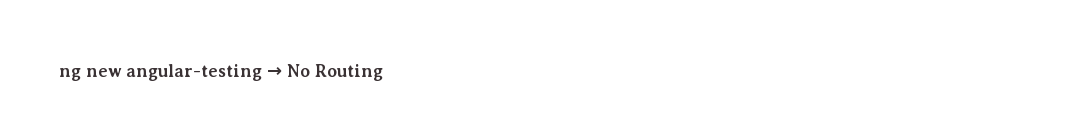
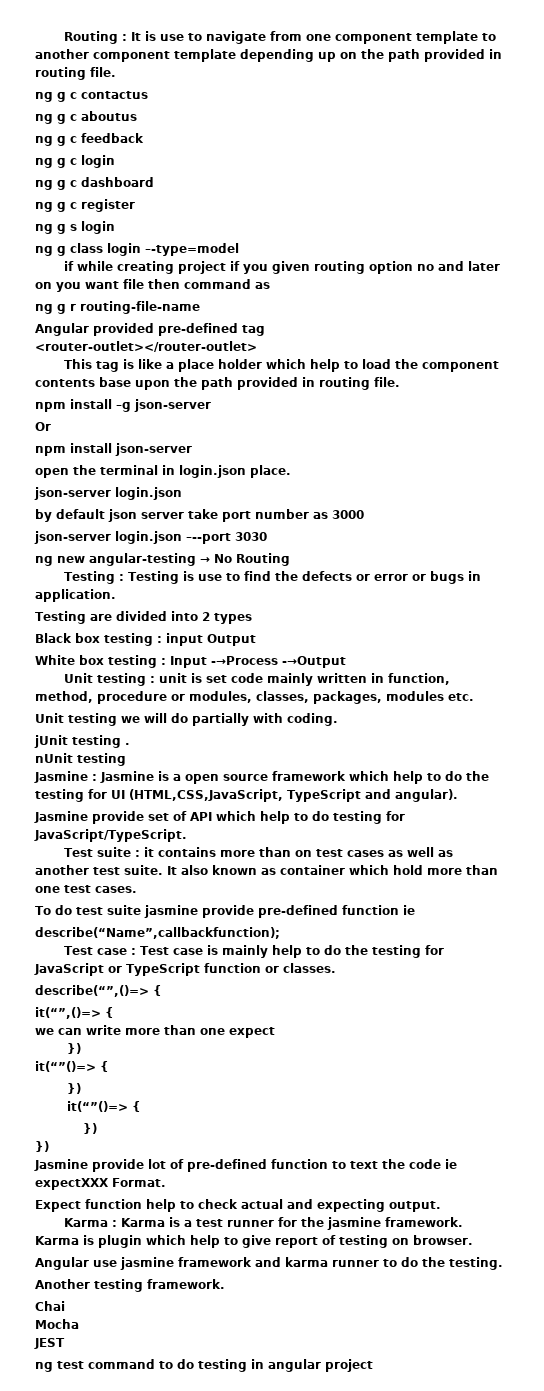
+ Routing : It is use to navigate from one component template to another component template depending up on the path provided in routing file.
+ ng g c contactus
+ ng g c aboutus
+ ng g c feedback
+ ng g c login
+ ng g c dashboard
+ ng g c register
+ ng g s login
+ ng g class login –-type=model
+ if while creating project if you given routing option no and later on you want file then command as
+ ng g r routing-file-name
+ Angular provided pre-defined tag
+ <router-outlet></router-outlet>
+ This tag is like a place holder which help to load the component contents base upon the path provided in routing file.
+ npm install –g json-server
+ Or
+ npm install json-server
+ open the terminal in login.json place.
+ json-server login.json
+ by default json server take port number as 3000
+ json-server login.json –--port 3030
+ Testing : Testing is use to find the defects or error or bugs in application.
+ Testing are divided into 2 types
+ Black box testing : input Output
+ White box testing : Input -→Process -→Output
+ Unit testing : unit is set code mainly written in function, method, procedure or modules, classes, packages, modules etc.
+ Unit testing we will do partially with coding.
+ jUnit testing .
+ nUnit testing
+ Jasmine : Jasmine is a open source framework which help to do the testing for UI (HTML,CSS,JavaScript, TypeScript and angular).
+ Jasmine provide set of API which help to do testing for JavaScript/TypeScript.
+ Test suite : it contains more than on test cases as well as another test suite. It also known as container which hold more than one test cases.
+ To do test suite jasmine provide pre-defined function ie
+ describe(“Name”,callbackfunction);
+ Test case : Test case is mainly help to do the testing for JavaScript or TypeScript function or classes.
+ describe(“”,()=> {
+ it(“”,()=> {
+ we can write more than one expect
+ })
+ it(“”()=> {
+ })
+ it(“”()=> {
+ })
+ })
+ Jasmine provide lot of pre-defined function to text the code ie expectXXX Format.
+ Expect function help to check actual and expecting output.
+ Karma : Karma is a test runner for the jasmine framework. Karma is plugin which help to give report of testing on browser.
+ Angular use jasmine framework and karma runner to do the testing.
+ Another testing framework.
+ Chai
+ Mocha
+ JEST
+ ng test command to do testing in angular project

